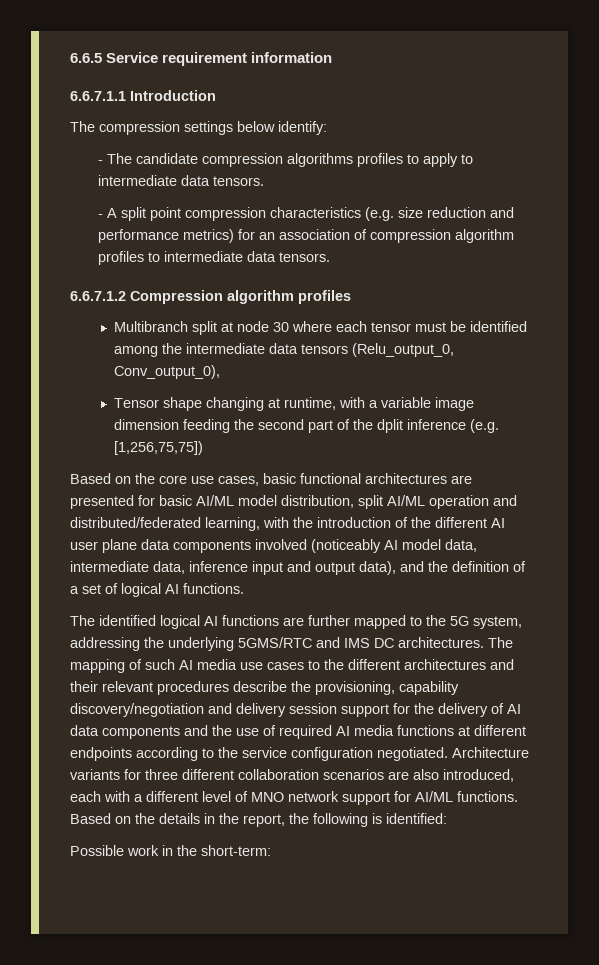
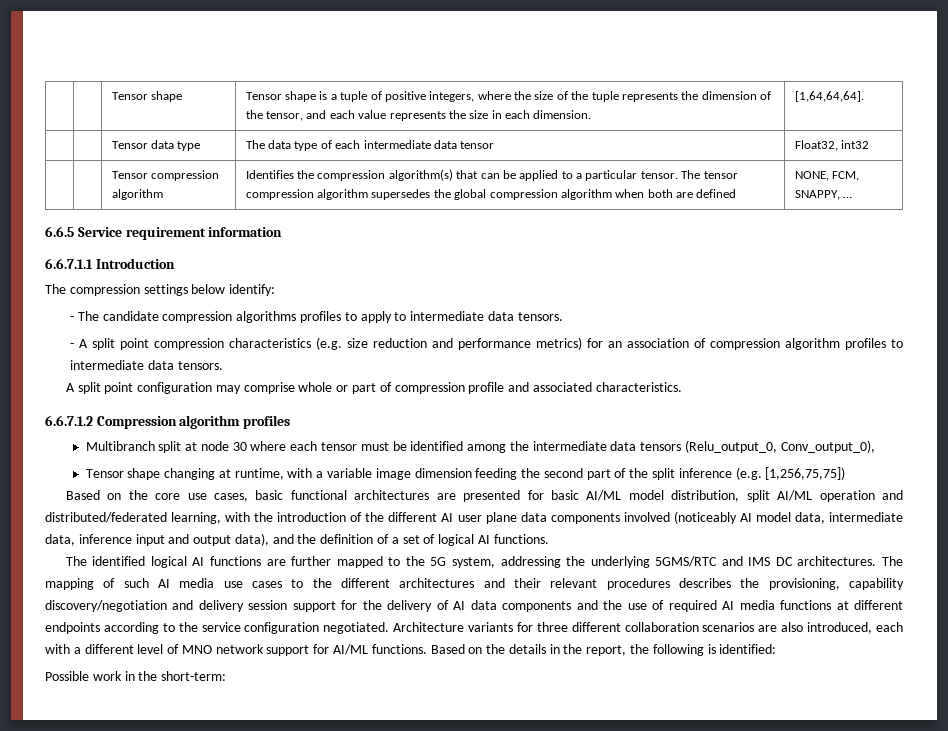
+ | | Tensor shape | Tensor shape is a tuple of positive integers, where the size of the tuple represents the dimension of the tensor, and each value represents the size in each dimension. | [1,64,64,64].
+ | | Tensor data type | The data type of each intermediate data tensor | Float32, int32
+ | | Tensor compression algorithm | Identifies the compression algorithm(s) that can be applied to a particular tensor. The tensor compression algorithm supersedes the global compression algorithm when both are defined | NONE, FCM, SNAPPY, …
+ A split point configuration may comprise whole or part of compression profile and associated characteristics.
- Tensor shape changing at runtime, with a variable image dimension feeding the second part of the dplit inference (e.g. [1,256,75,75])
+ Tensor shape changing at runtime, with a variable image dimension feeding the second part of the split inference (e.g. [1,256,75,75])
- The mapping of such AI media use cases to the different architectures and their relevant procedures describe the provisioning, capability discovery/negotiation and delivery session support for the delivery of AI data components and the use of required AI media functions at different endpoints according to the service configuration negotiated.
+ The mapping of such AI media use cases to the different architectures and their relevant procedures describes the provisioning, capability discovery/negotiation and delivery session support for the delivery of AI data components and the use of required AI media functions at different endpoints according to the service configuration negotiated.

